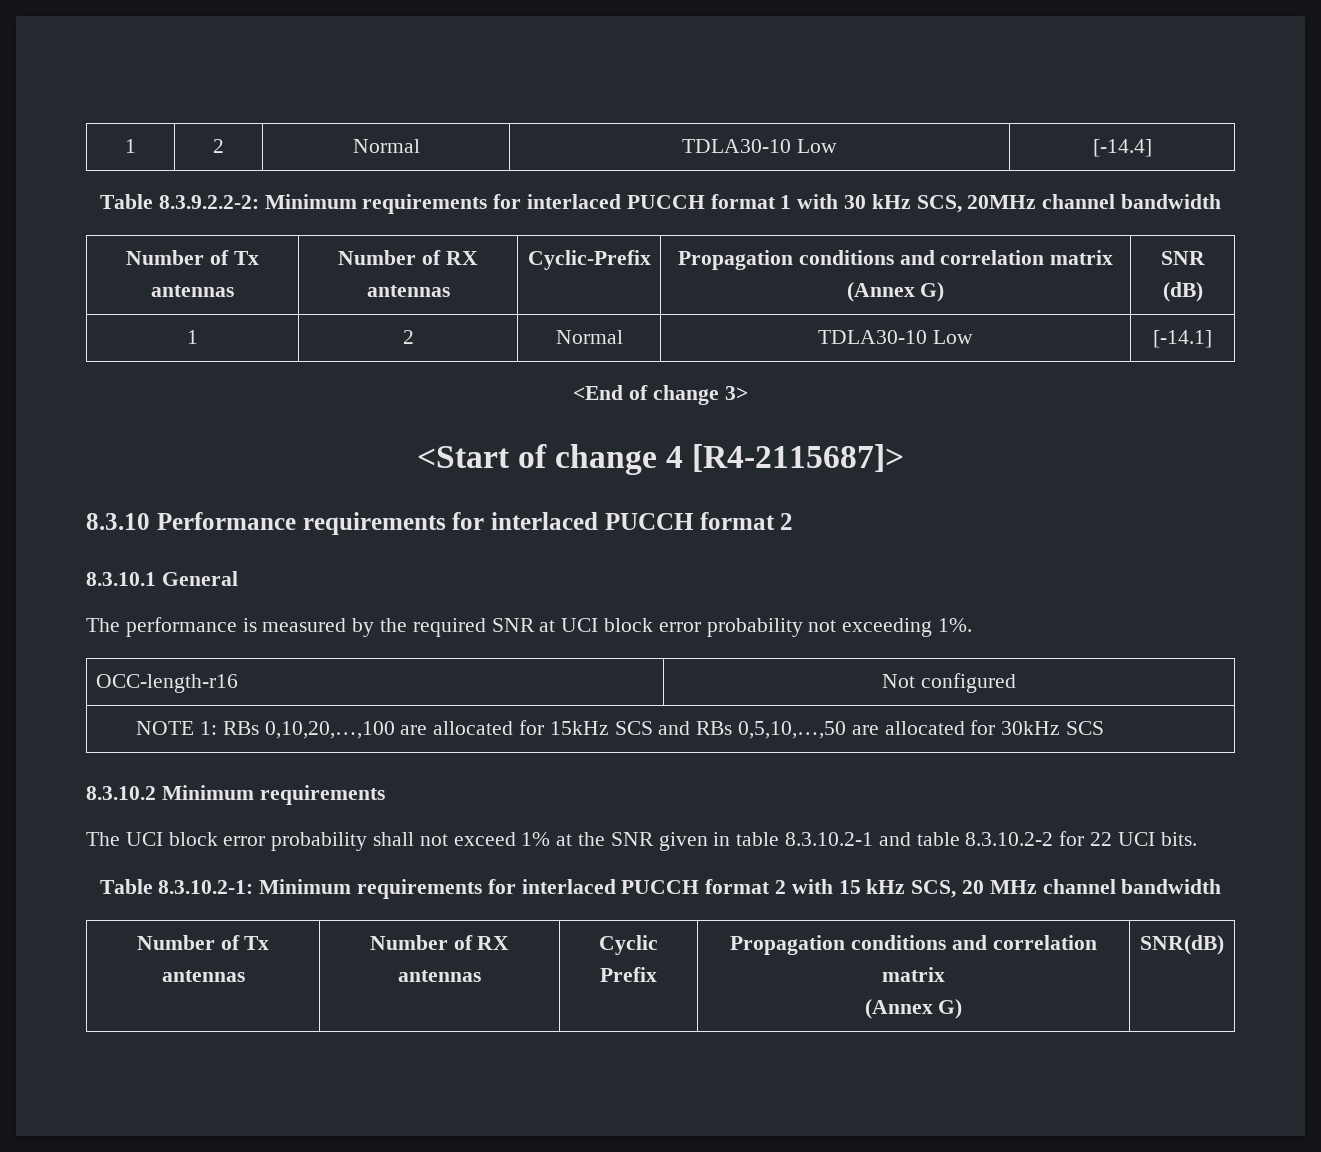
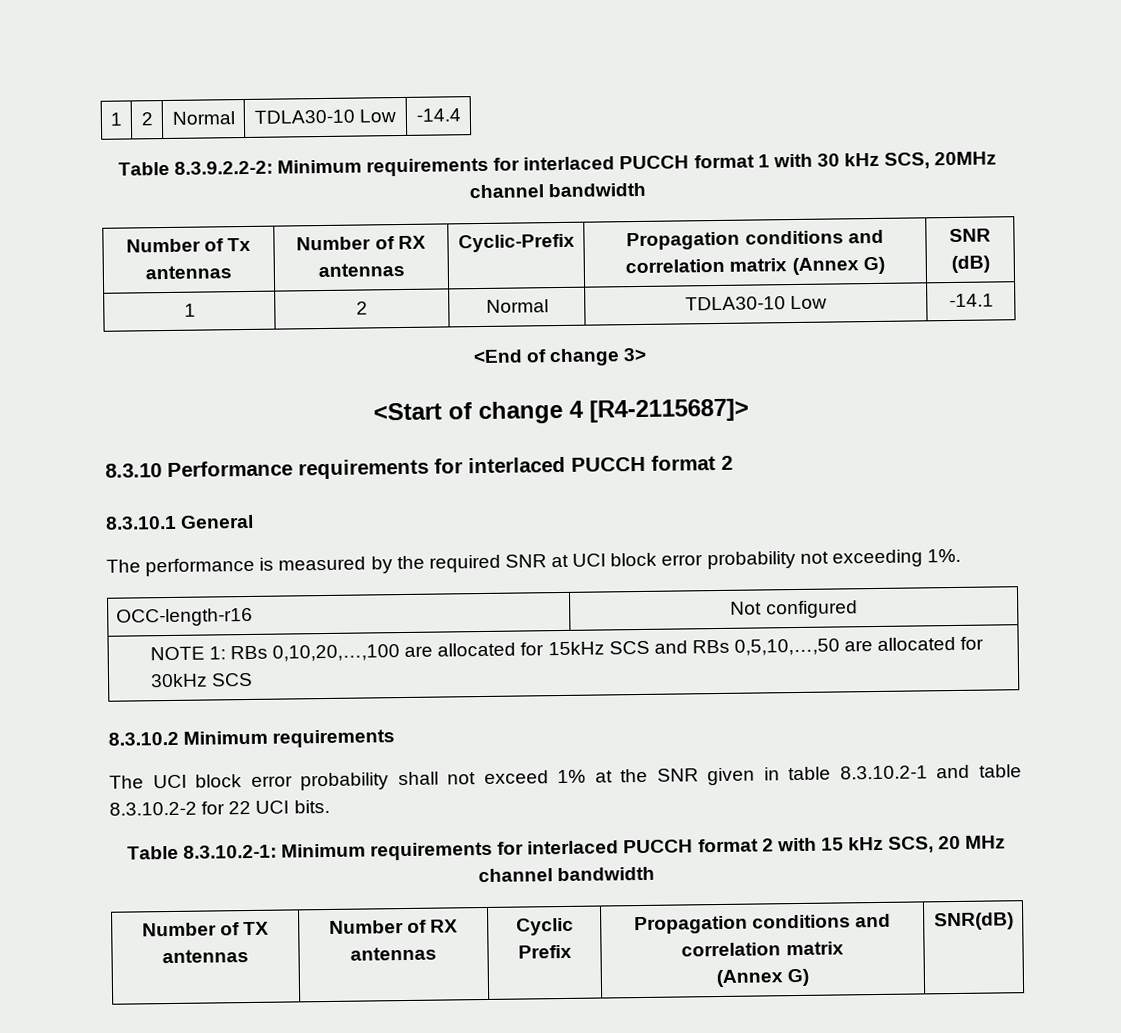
- 1 | 2 | Normal | TDLA30-10 Low | [-14.4]
+ 1 | 2 | Normal | TDLA30-10 Low | -14.4
- 1 | 2 | Normal | TDLA30-10 Low | [-14.1]
+ 1 | 2 | Normal | TDLA30-10 Low | -14.1
- Number of Tx antennas | Number of RX antennas | Cyclic Prefix | Propagation conditions and correlation matrix
+ Number of TX antennas | Number of RX antennas | Cyclic Prefix | Propagation conditions and correlation matrix

